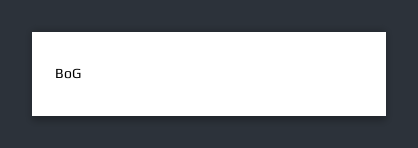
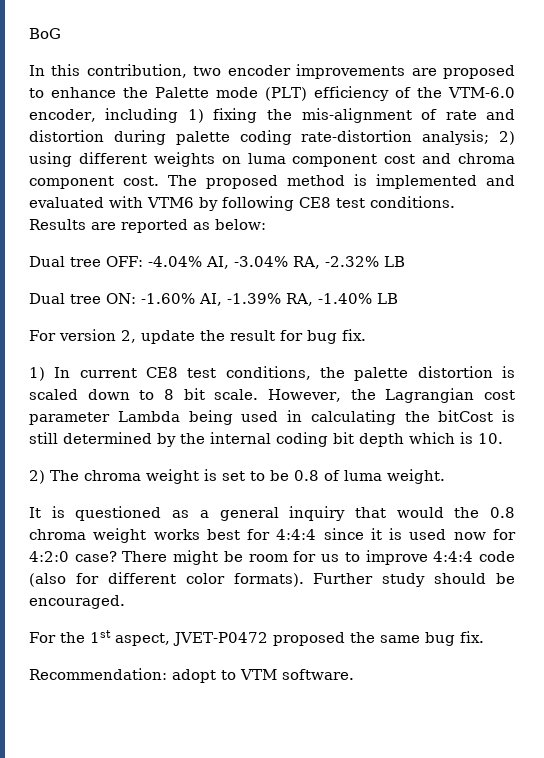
+ In this contribution, two encoder improvements are proposed to enhance the Palette mode (PLT) efficiency of the VTM-6.0 encoder, including 1) fixing the mis-alignment of rate and distortion during palette coding rate-distortion analysis; 2) using different weights on luma component cost and chroma component cost. The proposed method is implemented and evaluated with VTM6 by following CE8 test conditions. Results are reported as below:
+ Dual tree OFF: -4.04% AI, -3.04% RA, -2.32% LB
+ Dual tree ON: -1.60% AI, -1.39% RA, -1.40% LB
+ For version 2, update the result for bug fix.
+ 1) In current CE8 test conditions, the palette distortion is scaled down to 8 bit scale. However, the Lagrangian cost parameter Lambda being used in calculating the bitCost is still determined by the internal coding bit depth which is 10.
+ 2) The chroma weight is set to be 0.8 of luma weight.
+ It is questioned as a general inquiry that would the 0.8 chroma weight works best for 4:4:4 since it is used now for 4:2:0 case? There might be room for us to improve 4:4:4 code (also for different color formats). Further study should be encouraged.
+ For the 1st aspect, JVET-P0472 proposed the same bug fix.
+ Recommendation: adopt to VTM software.

